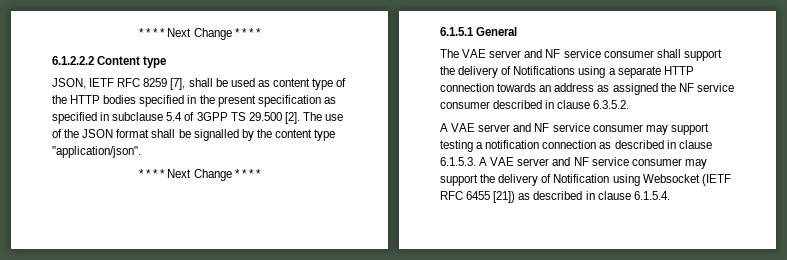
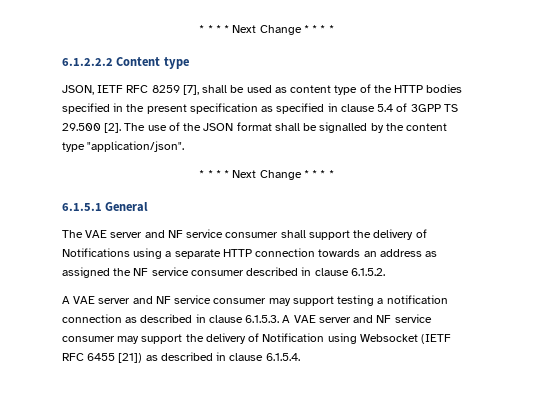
- JSON, IETF RFC 8259 [7], shall be used as content type of the HTTP bodies specified in the present specification as specified in subclause 5.4 of 3GPP TS 29.500 [2].
+ JSON, IETF RFC 8259 [7], shall be used as content type of the HTTP bodies specified in the present specification as specified in clause 5.4 of 3GPP TS 29.500 [2].
- The VAE server and NF service consumer shall support the delivery of Notifications using a separate HTTP connection towards an address as assigned the NF service consumer described in clause 6.3.5.2.
+ The VAE server and NF service consumer shall support the delivery of Notifications using a separate HTTP connection towards an address as assigned the NF service consumer described in clause 6.1.5.2.

